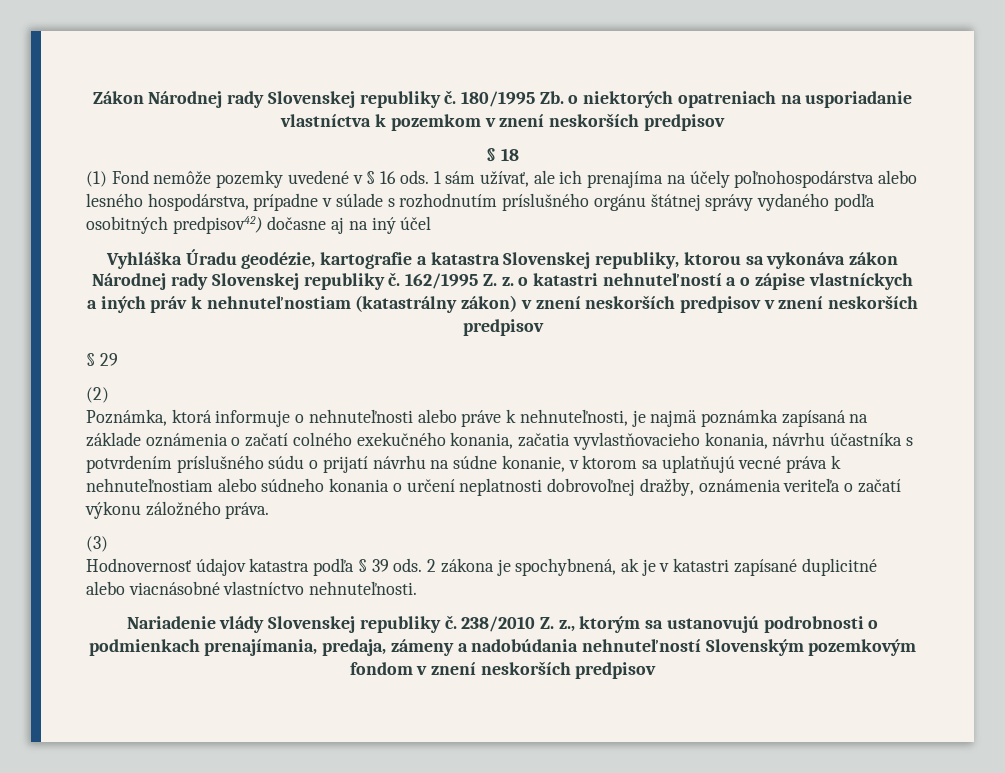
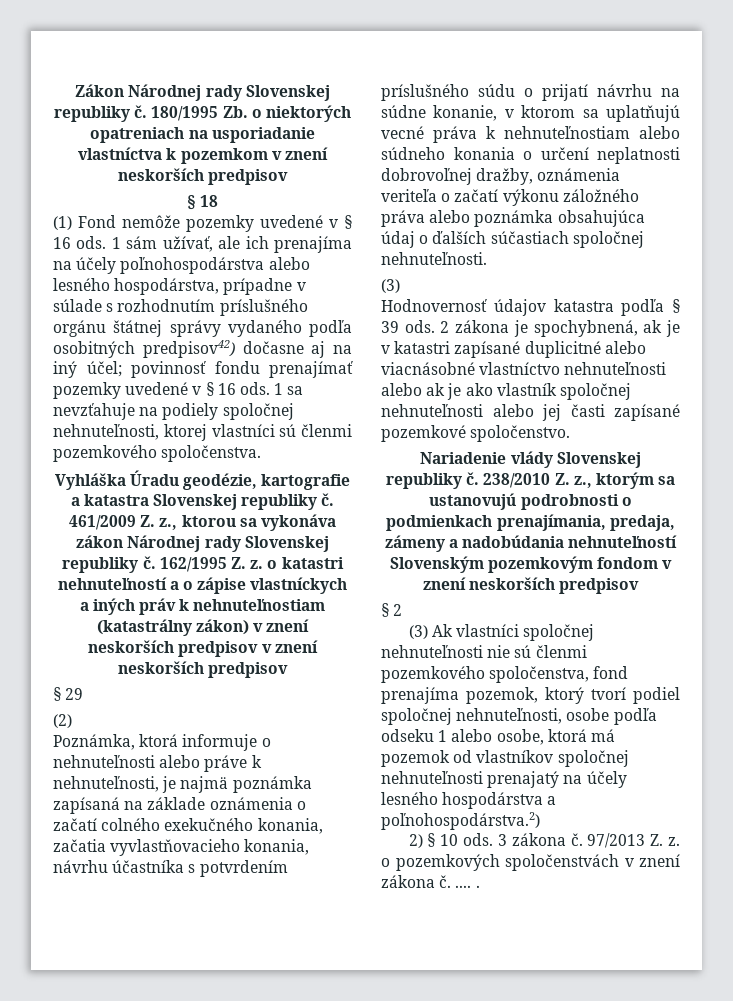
- 1 sám užívať, ale ich prenajíma na účely poľnohospodárstva alebo lesného hospodárstva, prípadne v súlade s rozhodnutím príslušného orgánu štátnej správy vydaného podľa osobitných predpisov42) dočasne aj na iný účel
+ 1 sám užívať, ale ich prenajíma na účely poľnohospodárstva alebo lesného hospodárstva, prípadne v súlade s rozhodnutím príslušného orgánu štátnej správy vydaného podľa osobitných predpisov42) dočasne aj na iný účel; povinnosť fondu prenajímať pozemky uvedené v § 16 ods. 1 sa nevzťahuje na podiely spoločnej nehnuteľnosti, ktorej vlastníci sú členmi pozemkového spoločenstva.
- Vyhláška Úradu geodézie, kartografie a katastra Slovenskej republiky, ktorou sa vykonáva zákon Národnej rady Slovenskej republiky č.
+ Vyhláška Úradu geodézie, kartografie a katastra Slovenskej republiky č. 461/2009 Z. z., ktorou sa vykonáva zákon Národnej rady Slovenskej republiky č.
- Poznámka, ktorá informuje o nehnuteľnosti alebo práve k nehnuteľnosti, je najmä poznámka zapísaná na základe oznámenia o začatí colného exekučného konania, začatia vyvlastňovacieho konania, návrhu účastníka s potvrdením príslušného súdu o prijatí návrhu na súdne konanie, v ktorom sa uplatňujú vecné práva k nehnuteľnostiam alebo súdneho konania o určení neplatnosti dobrovoľnej dražby, oznámenia veriteľa o začatí výkonu záložného práva.
+ Poznámka, ktorá informuje o nehnuteľnosti alebo práve k nehnuteľnosti, je najmä poznámka zapísaná na základe oznámenia o začatí colného exekučného konania, začatia vyvlastňovacieho konania, návrhu účastníka s potvrdením príslušného súdu o prijatí návrhu na súdne konanie, v ktorom sa uplatňujú vecné práva k nehnuteľnostiam alebo súdneho konania o určení neplatnosti dobrovoľnej dražby, oznámenia veriteľa o začatí výkonu záložného práva alebo poznámka obsahujúca údaj o ďalších súčastiach spoločnej nehnuteľnosti.
- 2 zákona je spochybnená, ak je v katastri zapísané duplicitné alebo viacnásobné vlastníctvo nehnuteľnosti.
+ 2 zákona je spochybnená, ak je v katastri zapísané duplicitné alebo viacnásobné vlastníctvo nehnuteľnosti alebo ak je ako vlastník spoločnej nehnuteľnosti alebo jej časti zapísané pozemkové spoločenstvo.
+ § 2
+ (3) Ak vlastníci spoločnej nehnuteľnosti nie sú členmi pozemkového spoločenstva, fond prenajíma pozemok, ktorý tvorí podiel spoločnej nehnuteľnosti, osobe podľa odseku 1 alebo osobe, ktorá má pozemok od vlastníkov spoločnej nehnuteľnosti prenajatý na účely lesného hospodárstva a poľnohospodárstva.2)
+ 2) § 10 ods. 3 zákona č. 97/2013 Z. z. o pozemkových spoločenstvách v znení zákona č. .... .

